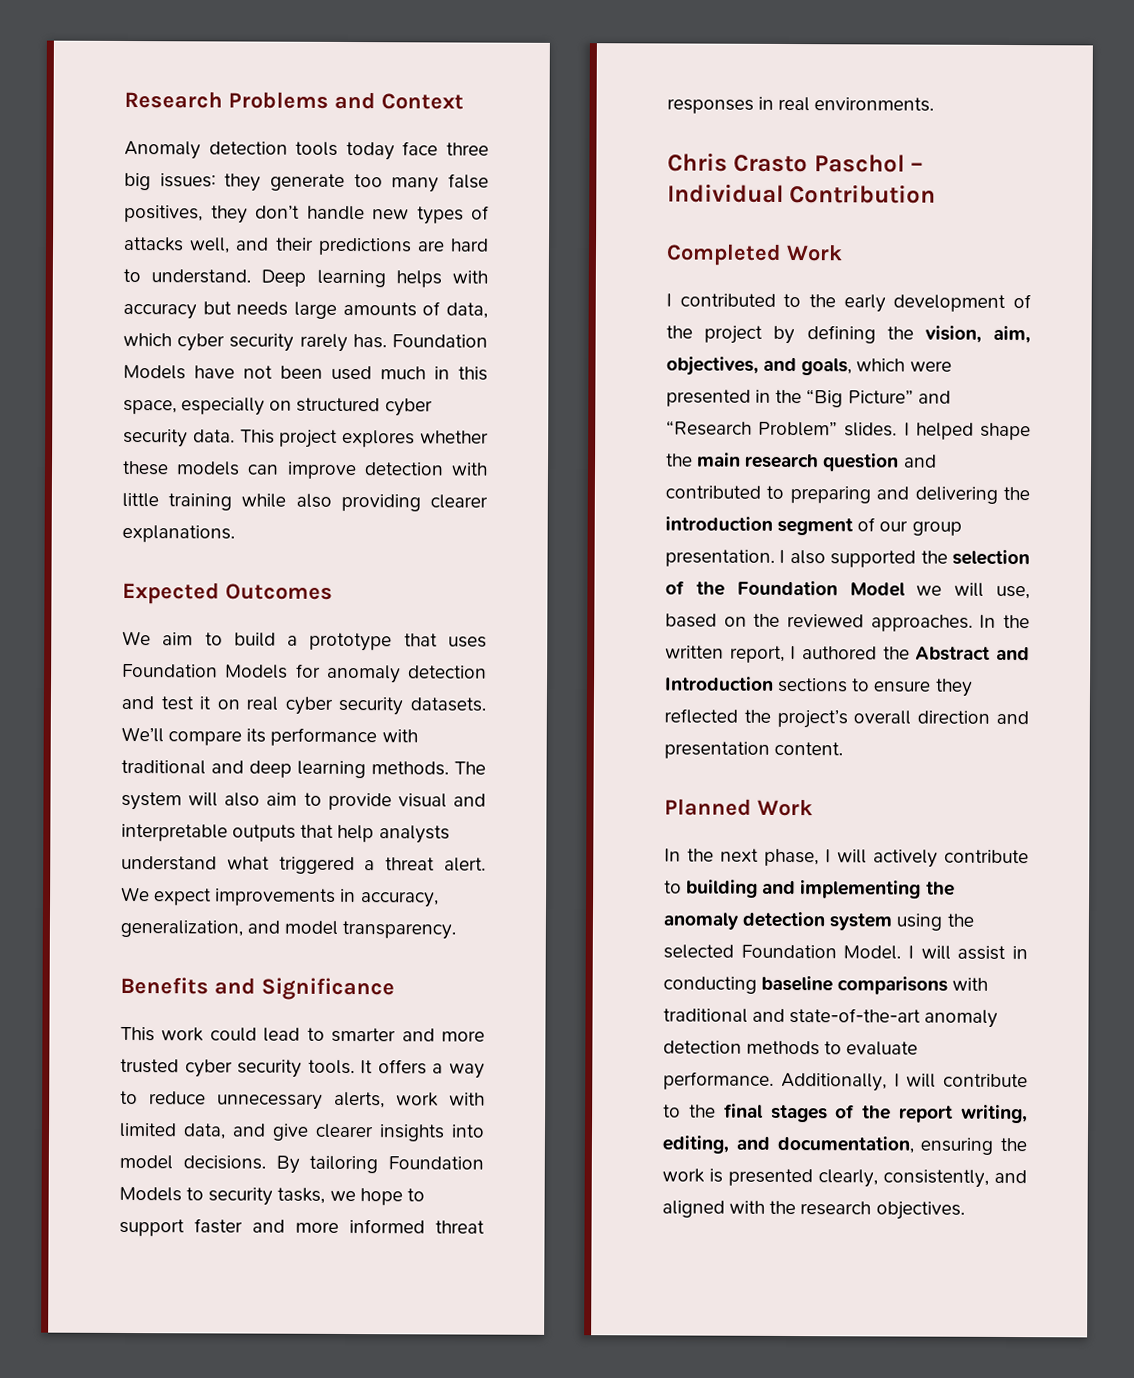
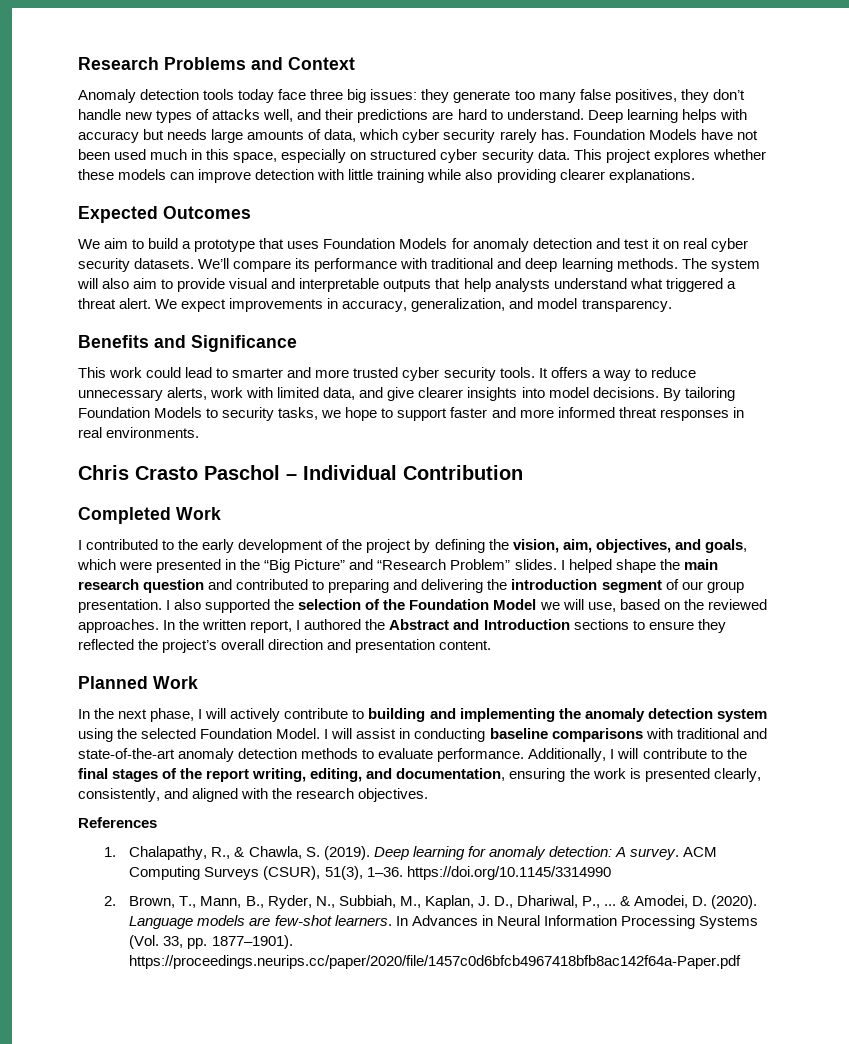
+ References
+ 1. Chalapathy, R., & Chawla, S. (2019). Deep learning for anomaly detection: A survey. ACM Computing Surveys (CSUR), 51(3), 1–36. https://doi.org/10.1145/3314990
+ 2. Brown, T., Mann, B., Ryder, N., Subbiah, M., Kaplan, J. D., Dhariwal, P., ... & Amodei, D. (2020). Language models are few-shot learners. In Advances in Neural Information Processing Systems (Vol. 33, pp. 1877–1901). https://proceedings.neurips.cc/paper/2020/file/1457c0d6bfcb4967418bfb8ac142f64a-Paper.pdf

